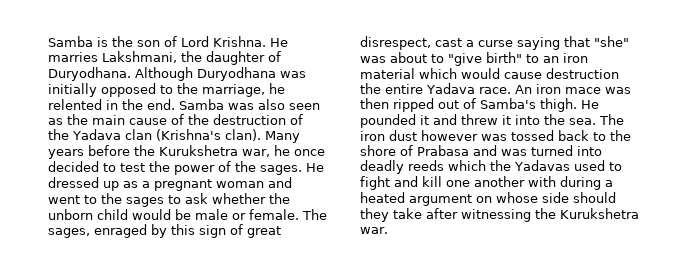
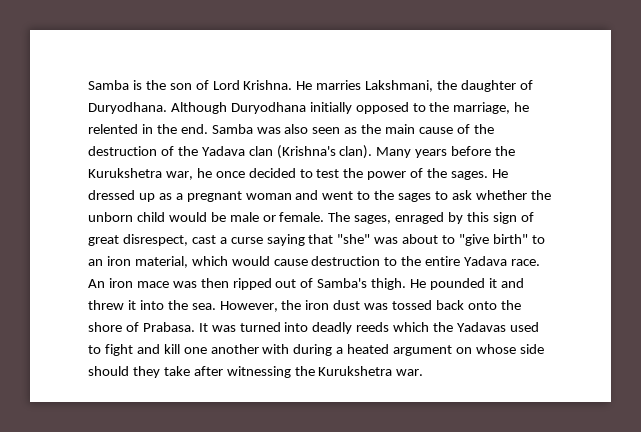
- Although Duryodhana was initially opposed to the marriage, he relented in the end.
+ Although Duryodhana initially opposed to the marriage, he relented in the end.
- The sages, enraged by this sign of great disrespect, cast a curse saying that "she" was about to "give birth" to an iron material which would cause destruction the entire Yadava race.
+ The sages, enraged by this sign of great disrespect, cast a curse saying that "she" was about to "give birth" to an iron material, which would cause destruction to the entire Yadava race.
- The iron dust however was tossed back to the shore of Prabasa and was turned into deadly reeds which the Yadavas used to fight and kill one another with during a heated argument on whose side should they take after witnessing the Kurukshetra war.
+ However, the iron dust was tossed back onto the shore of Prabasa. It was turned into deadly reeds which the Yadavas used to fight and kill one another with during a heated argument on whose side should they take after witnessing the Kurukshetra war.

